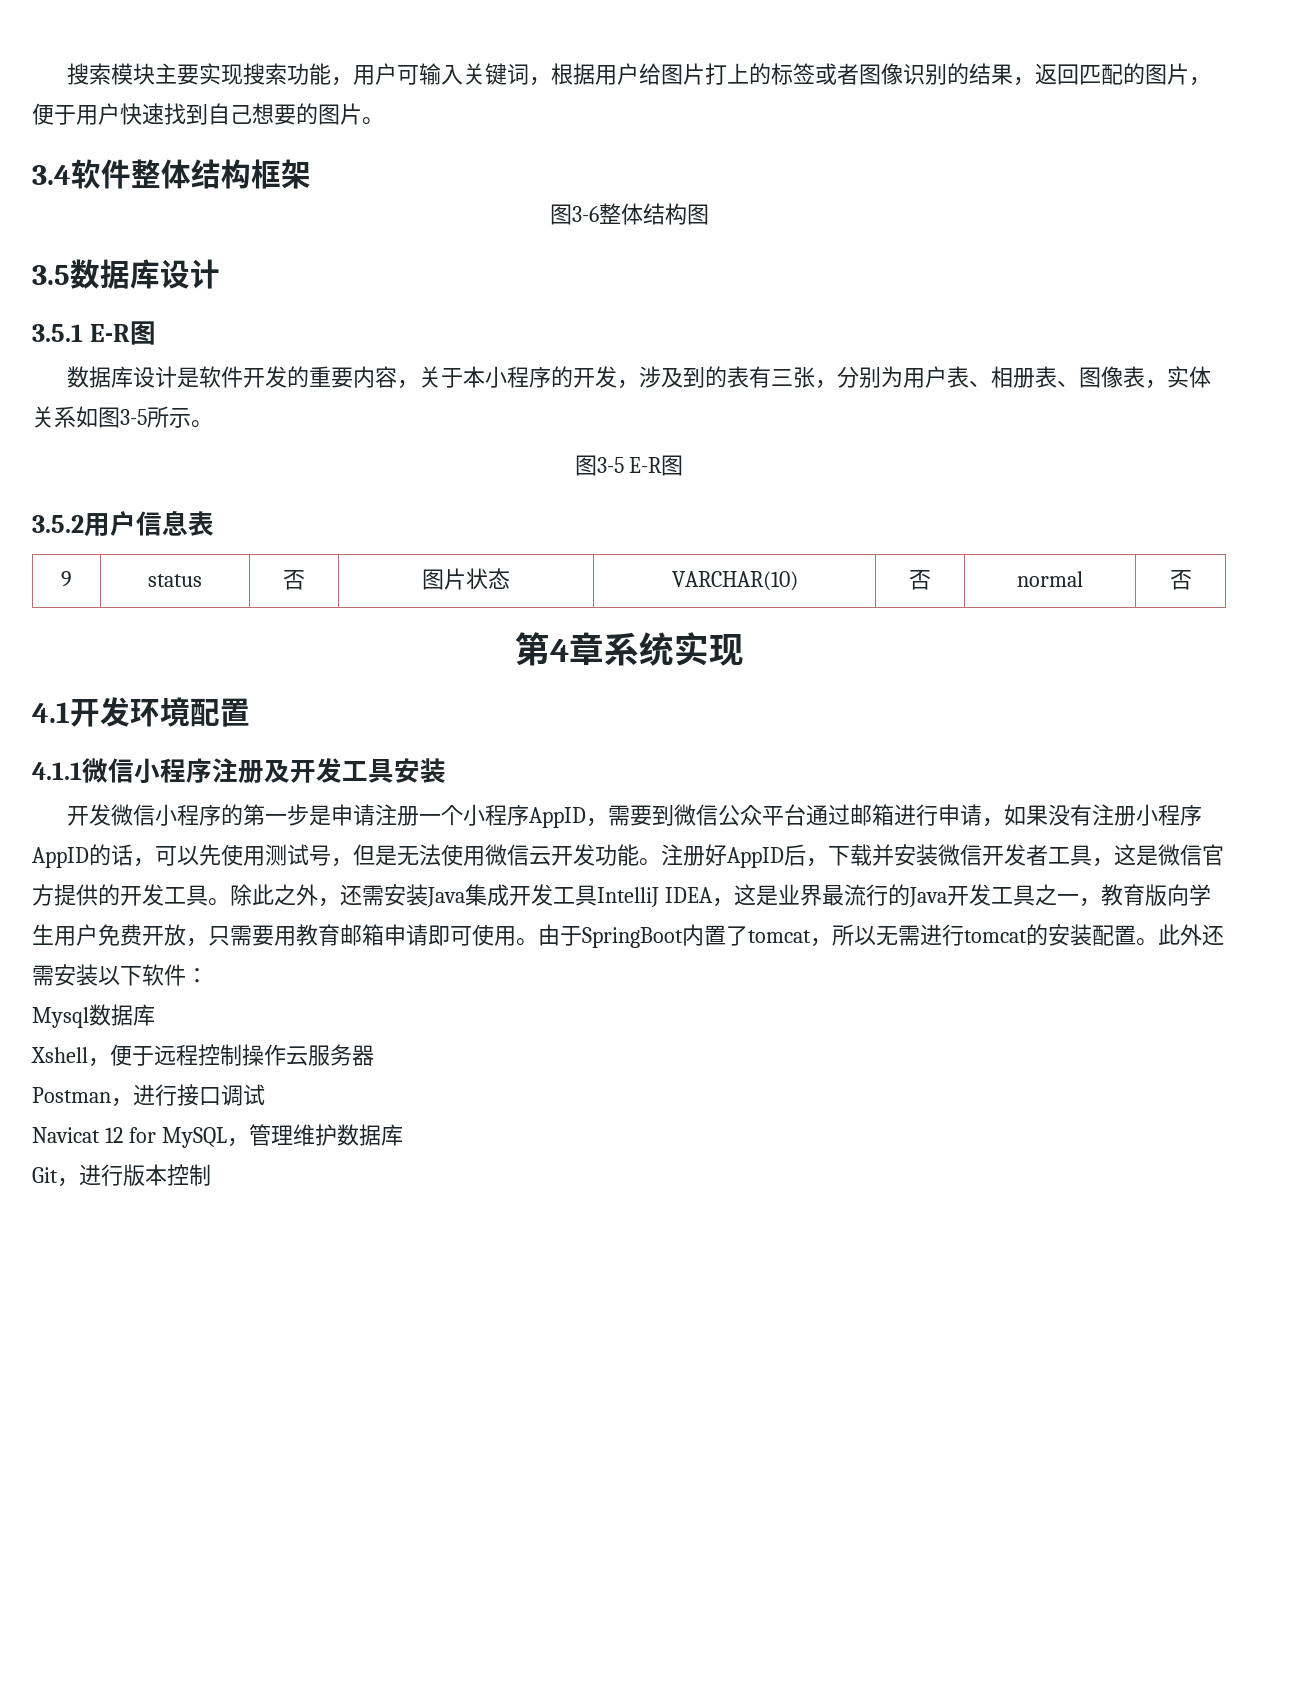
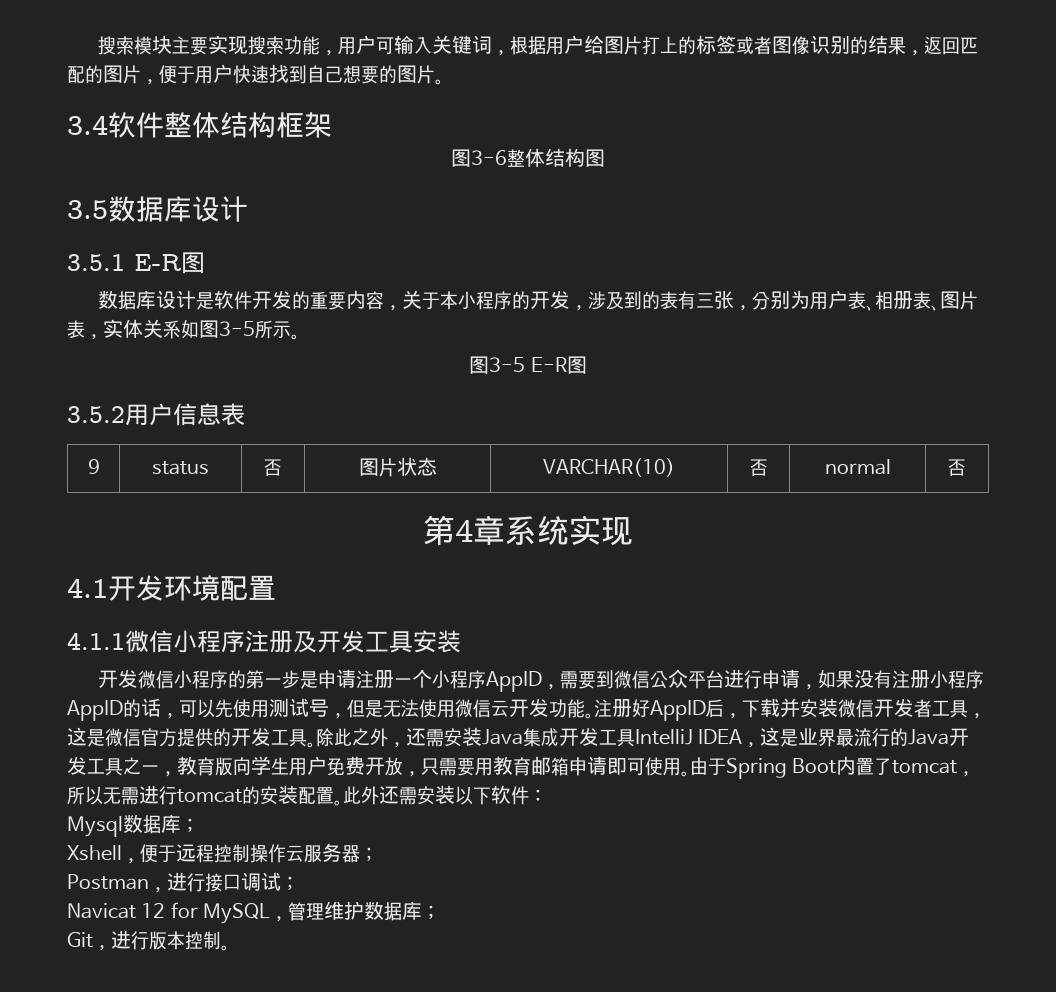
- 数据库设计是软件开发的重要内容，关于本小程序的开发，涉及到的表有三张，分别为用户表、相册表、图像表，实体关系如图3-5所示。
+ 数据库设计是软件开发的重要内容，关于本小程序的开发，涉及到的表有三张，分别为用户表、相册表、图片表，实体关系如图3-5所示。
- 开发微信小程序的第一步是申请注册一个小程序AppID，需要到微信公众平台通过邮箱进行申请，如果没有注册小程序AppID的话，可以先使用测试号，但是无法使用微信云开发功能。
+ 开发微信小程序的第一步是申请注册一个小程序AppID，需要到微信公众平台进行申请，如果没有注册小程序AppID的话，可以先使用测试号，但是无法使用微信云开发功能。
- 由于SpringBoot内置了tomcat，所以无需进行tomcat的安装配置。
+ 由于Spring Boot内置了tomcat，所以无需进行tomcat的安装配置。
- Mysql数据库
+ Mysql数据库；
- Xshell，便于远程控制操作云服务器
+ Xshell，便于远程控制操作云服务器；
- Postman，进行接口调试
+ Postman，进行接口调试；
- Navicat 12 for MySQL，管理维护数据库
+ Navicat 12 for MySQL，管理维护数据库；
- Git，进行版本控制
+ Git，进行版本控制。

